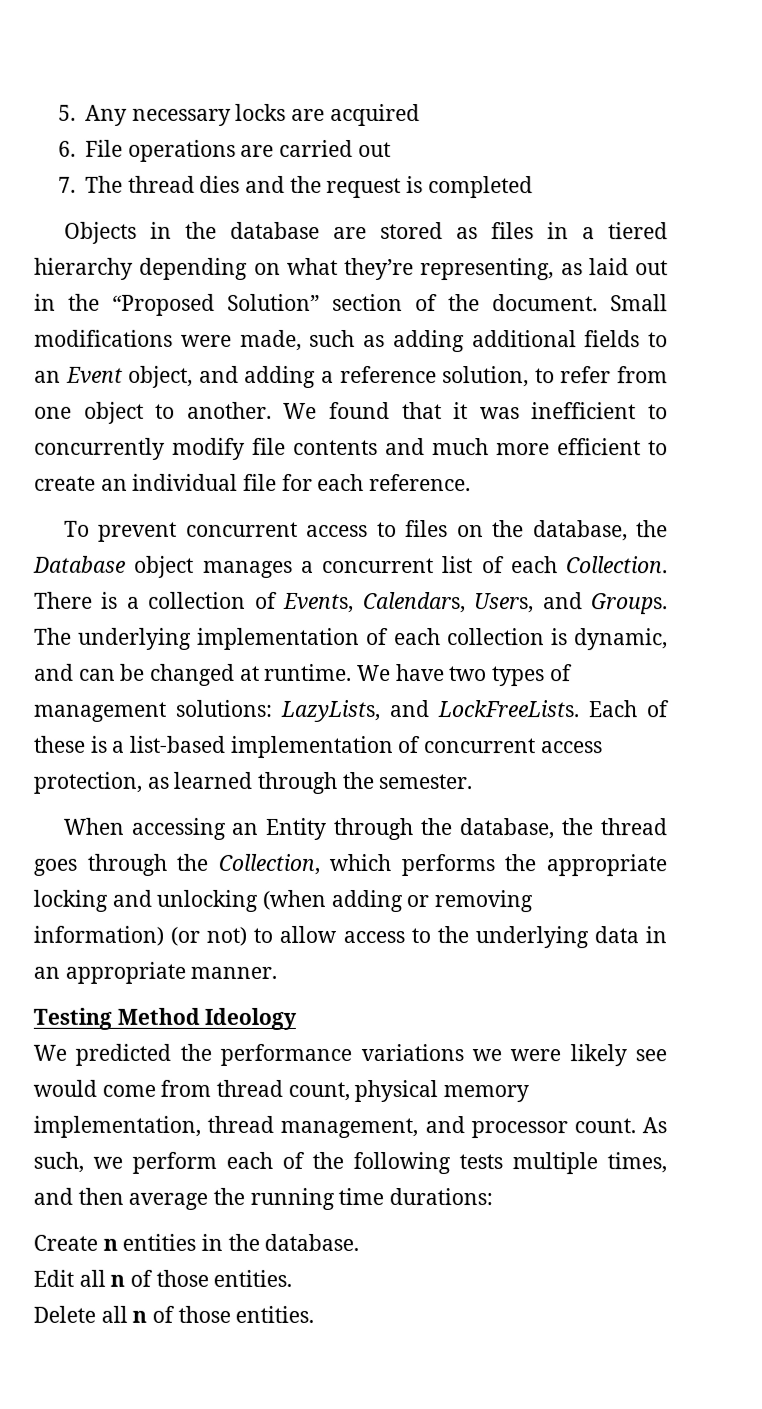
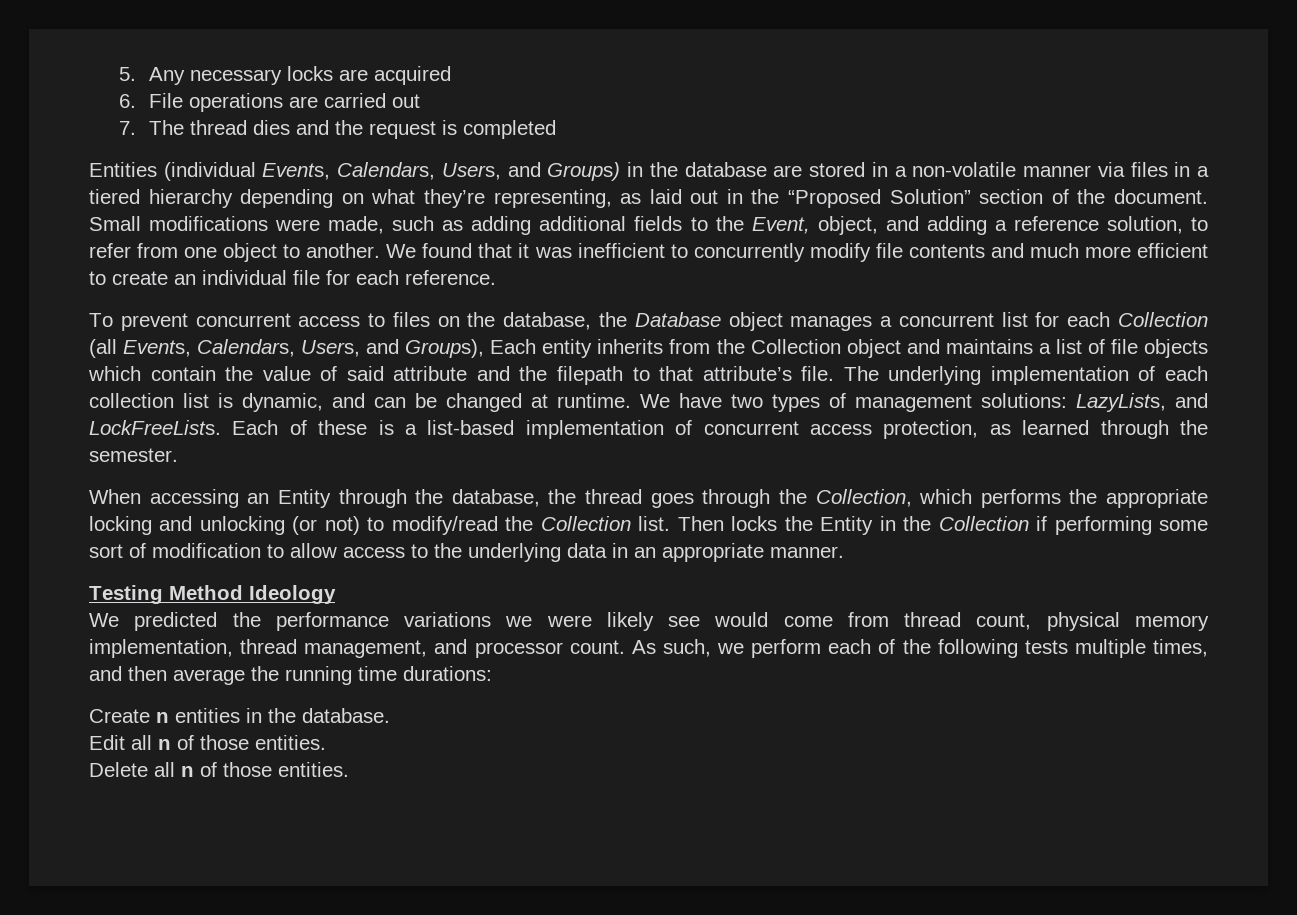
- Objects in the database are stored as files in a tiered hierarchy depending on what they’re representing, as laid out in the “Proposed Solution” section of the document.
+ Entities (individual Events, Calendars, Users, and Groups) in the database are stored in a non-volatile manner via files in a tiered hierarchy depending on what they’re representing, as laid out in the “Proposed Solution” section of the document.
- Small modifications were made, such as adding additional fields to an Event object, and adding a reference solution, to refer from one object to another.
+ Small modifications were made, such as adding additional fields to the Event, object, and adding a reference solution, to refer from one object to another.
- To prevent concurrent access to files on the database, the Database object manages a concurrent list of each Collection. There is a collection of Events, Calendars, Users, and Groups.
+ To prevent concurrent access to files on the database, the Database object manages a concurrent list for each Collection (all Events, Calendars, Users, and Groups), Each entity inherits from the Collection object and maintains a list of file objects which contain the value of said attribute and the filepath to that attribute’s file.
- The underlying implementation of each collection is dynamic, and can be changed at runtime.
+ The underlying implementation of each collection list is dynamic, and can be changed at runtime.
- When accessing an Entity through the database, the thread goes through the Collection, which performs the appropriate locking and unlocking (when adding or removing information) (or not) to allow access to the underlying data in an appropriate manner.
+ When accessing an Entity through the database, the thread goes through the Collection, which performs the appropriate locking and unlocking (or not) to modify/read the Collection list. Then locks the Entity in the Collection if performing some sort of modification to allow access to the underlying data in an appropriate manner.

